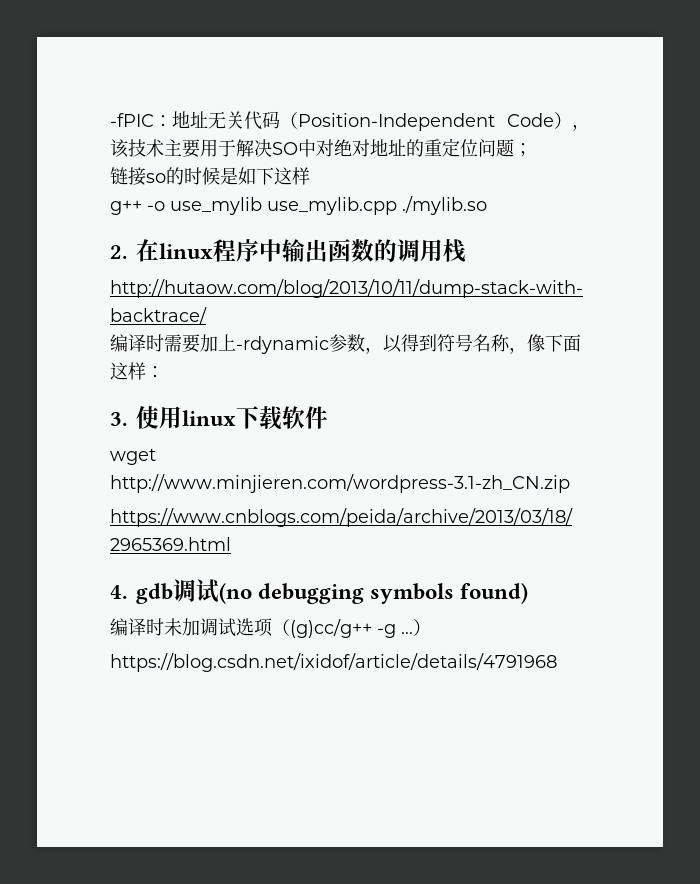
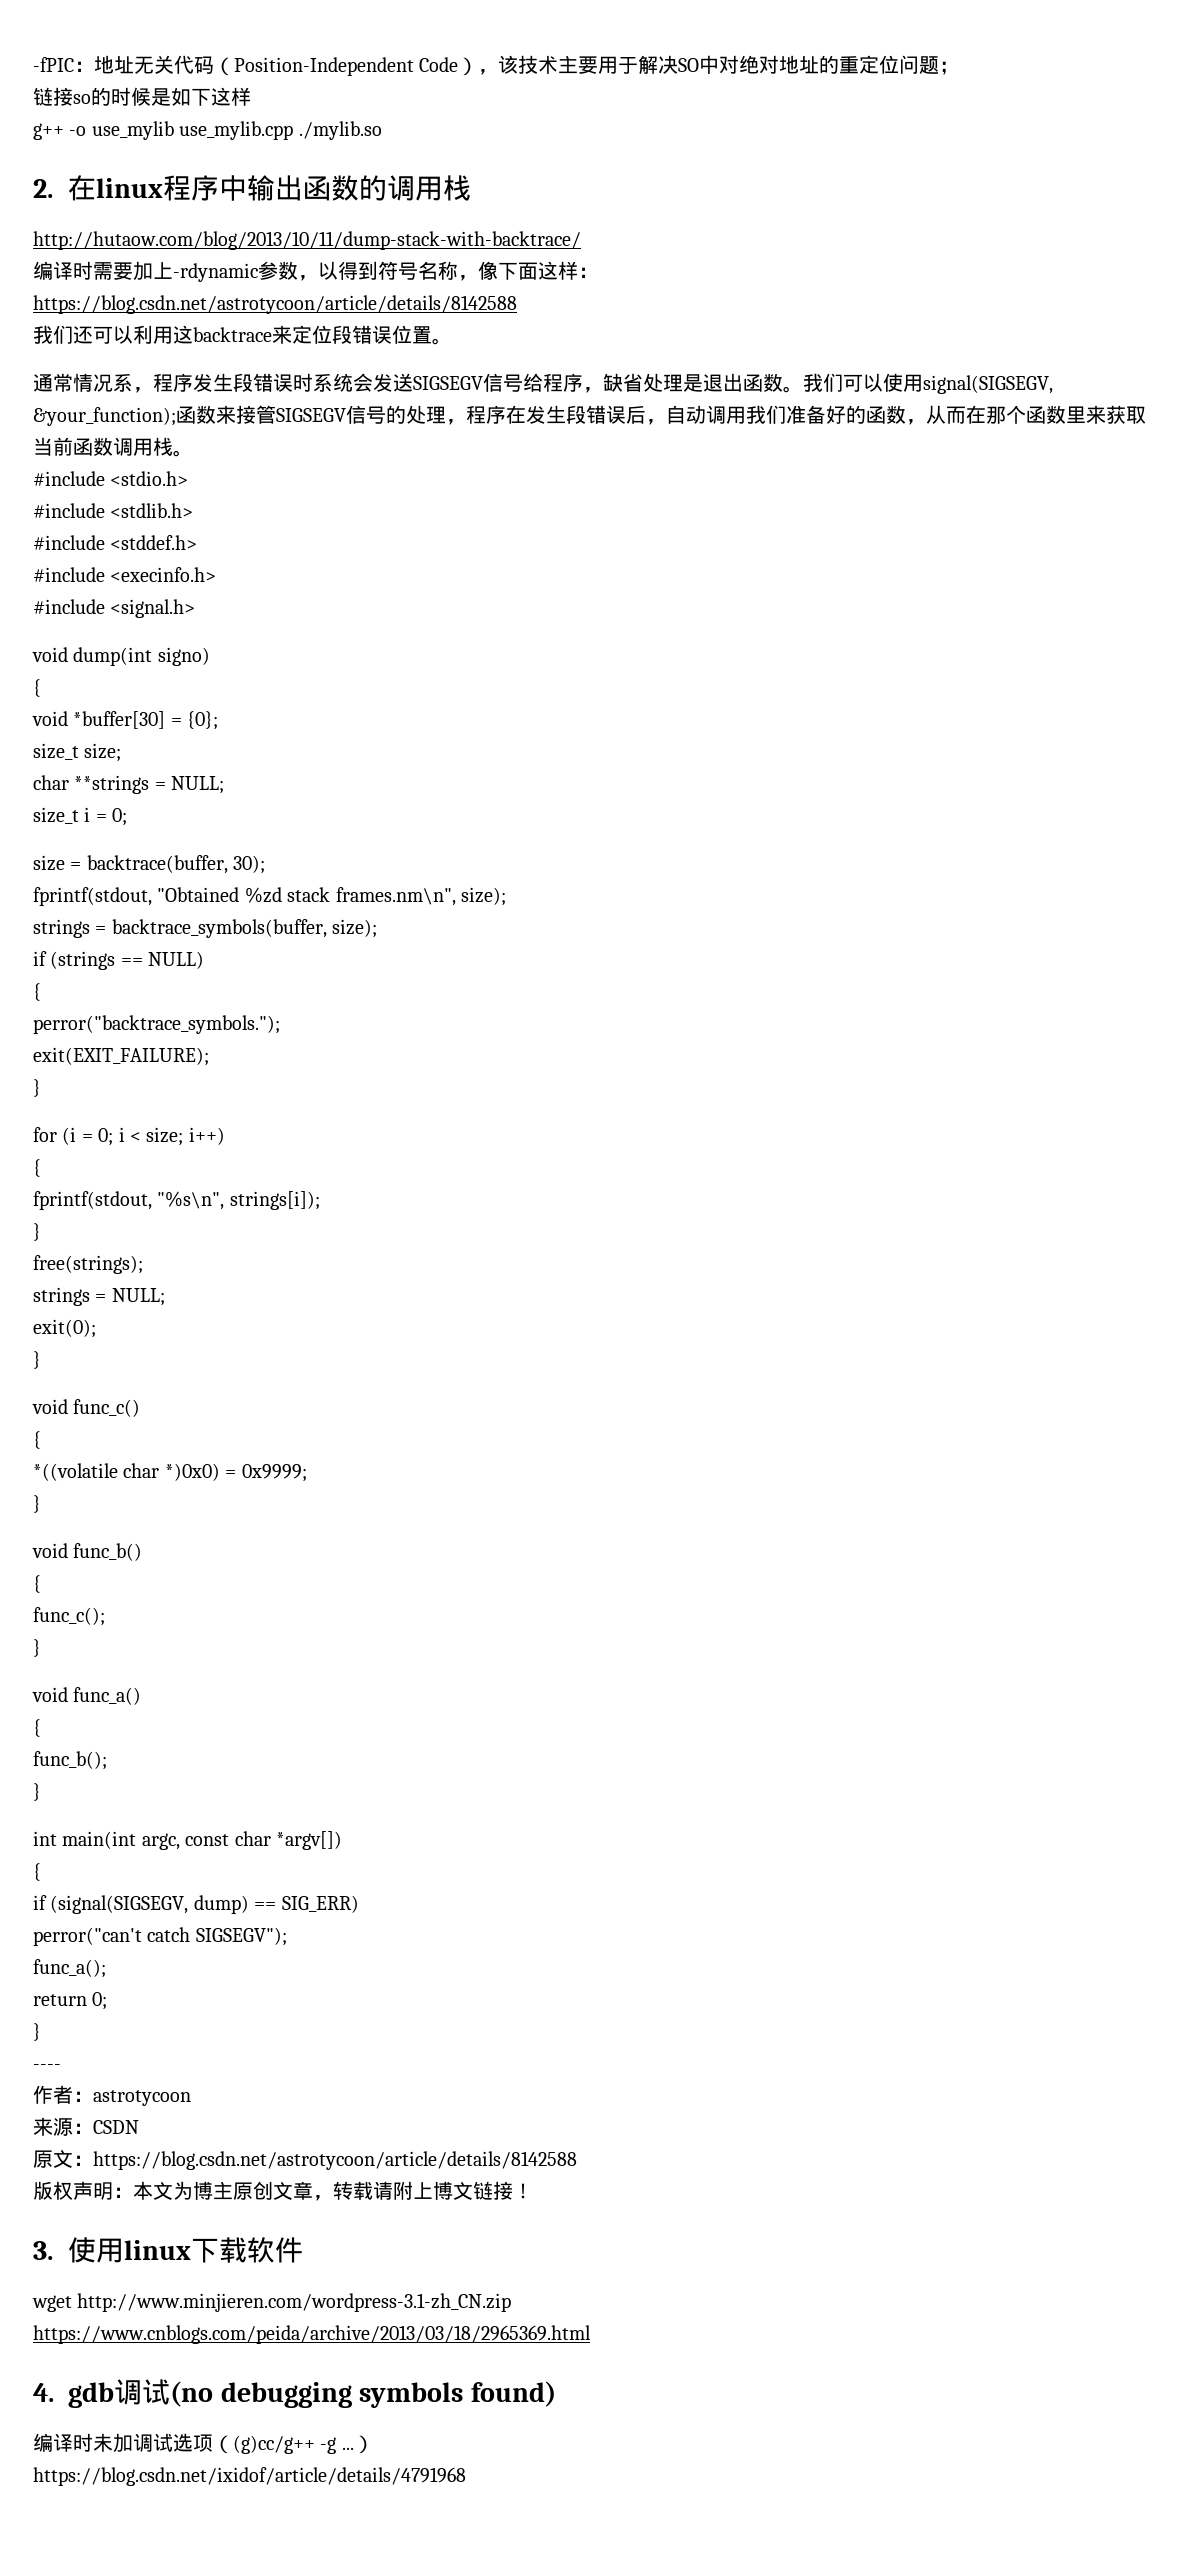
  编译时需要加上-rdynamic参数，以得到符号名称，像下面这样：
+ https://blog.csdn.net/astrotycoon/article/details/8142588
+ 我们还可以利用这backtrace来定位段错误位置。
+ 通常情况系，程序发生段错误时系统会发送SIGSEGV信号给程序，缺省处理是退出函数。我们可以使用signal(SIGSEGV, &your_function);函数来接管SIGSEGV信号的处理，程序在发生段错误后，自动调用我们准备好的函数，从而在那个函数里来获取当前函数调用栈。
+ #include <stdio.h>
+ #include <stdlib.h>
+ #include <stddef.h>
+ #include <execinfo.h>
+ #include <signal.h>
+ void dump(int signo)
+ {
+ void *buffer[30] = {0};
+ size_t size;
+ char **strings = NULL;
+ size_t i = 0;
+ size = backtrace(buffer, 30);
+ fprintf(stdout, "Obtained %zd stack frames.nm\n", size);
+ strings = backtrace_symbols(buffer, size);
+ if (strings == NULL)
+ {
+ perror("backtrace_symbols.");
+ exit(EXIT_FAILURE);
+ }
+ for (i = 0; i < size; i++)
+ {
+ fprintf(stdout, "%s\n", strings[i]);
+ }
+ free(strings);
+ strings = NULL;
+ exit(0);
+ }
+ void func_c()
+ {
+ *((volatile char *)0x0) = 0x9999;
+ }
+ void func_b()
+ {
+ func_c();
+ }
+ void func_a()
+ {
+ func_b();
+ }
+ int main(int argc, const char *argv[])
+ {
+ if (signal(SIGSEGV, dump) == SIG_ERR)
+ perror("can't catch SIGSEGV");
+ func_a();
+ return 0;
+ }
+ ----
+ 作者：astrotycoon
+ 来源：CSDN
+ 原文：https://blog.csdn.net/astrotycoon/article/details/8142588
+ 版权声明：本文为博主原创文章，转载请附上博文链接！

